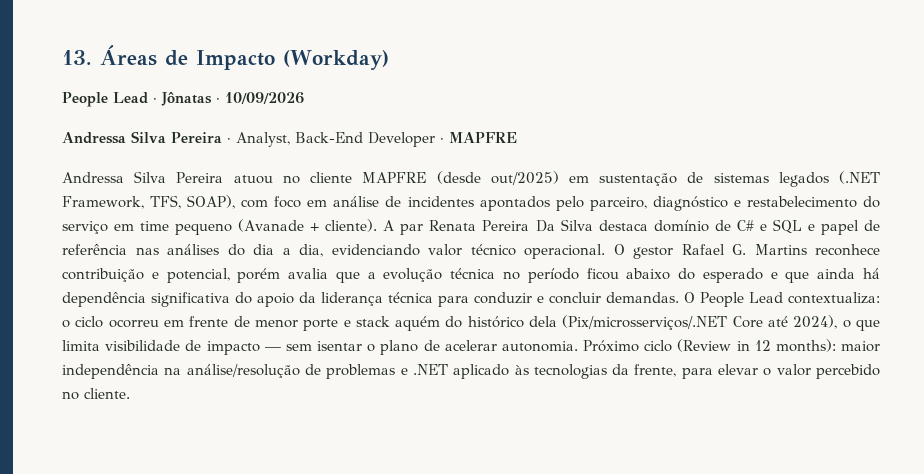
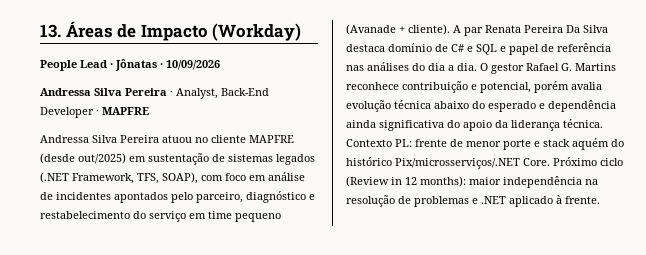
- A par Renata Pereira Da Silva destaca domínio de C# e SQL e papel de referência nas análises do dia a dia, evidenciando valor técnico operacional.
+ A par Renata Pereira Da Silva destaca domínio de C# e SQL e papel de referência nas análises do dia a dia.
- O gestor Rafael G. Martins reconhece contribuição e potencial, porém avalia que a evolução técnica no período ficou abaixo do esperado e que ainda há dependência significativa do apoio da liderança técnica para conduzir e concluir demandas. O People Lead contextualiza: o ciclo ocorreu em frente de menor porte e stack aquém do histórico dela (Pix/microsserviços/.NET Core até 2024), o que limita visibilidade de impacto — sem isentar o plano de acelerar autonomia.
+ O gestor Rafael G. Martins reconhece contribuição e potencial, porém avalia evolução técnica abaixo do esperado e dependência ainda significativa do apoio da liderança técnica. Contexto PL: frente de menor porte e stack aquém do histórico Pix/microsserviços/.NET Core.
- Próximo ciclo (Review in 12 months): maior independência na análise/resolução de problemas e .NET aplicado às tecnologias da frente, para elevar o valor percebido no cliente.
+ Próximo ciclo (Review in 12 months): maior independência na resolução de problemas e .NET aplicado à frente.

